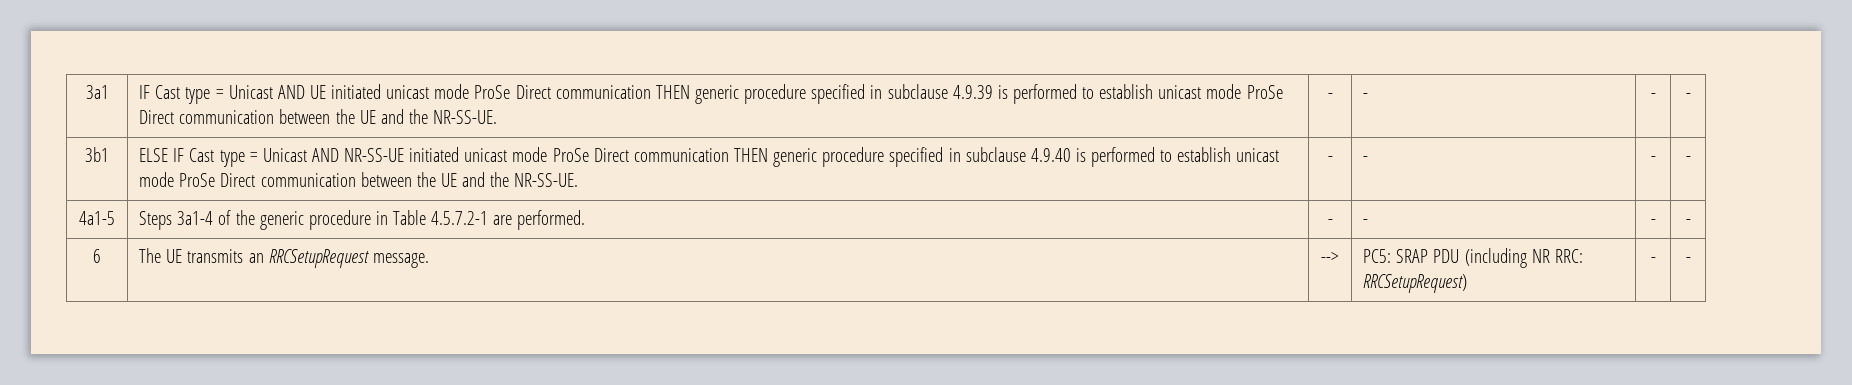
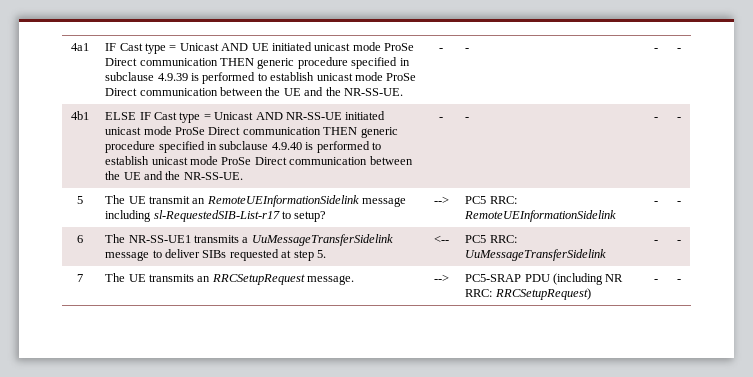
- 3a1 | IF Cast type = Unicast AND UE initiated unicast mode ProSe Direct communication THEN generic procedure specified in subclause 4.9.39 is performed to establish unicast mode ProSe Direct communication between the UE and the NR-SS-UE. | - | - | - | -
+ 4a1 | IF Cast type = Unicast AND UE initiated unicast mode ProSe Direct communication THEN generic procedure specified in subclause 4.9.39 is performed to establish unicast mode ProSe Direct communication between the UE and the NR-SS-UE. | - | - | - | -
- 3b1
+ 4b1
- 4a1-5 | Steps 3a1-4 of the generic procedure in Table 4.5.7.2-1 are performed. | - | - | - | -
- 6 | The UE transmits an RRCSetupRequest message. | --> | PC5: SRAP PDU (including NR RRC: RRCSetupRequest) | - | -
+ 5 | The UE transmit an RemoteUEInformationSidelink message including sl-RequestedSIB-List-r17 to setup? | --> | PC5 RRC: RemoteUEInformationSidelink | - | -
+ 6 | The NR-SS-UE1 transmits a UuMessageTransferSidelink message to deliver SIBs requested at step 5. | <-- | PC5 RRC: UuMessageTransferSidelink | - | -
+ 7 | The UE transmits an RRCSetupRequest message. | --> | PC5-SRAP PDU (including NR RRC: RRCSetupRequest) | - | -

